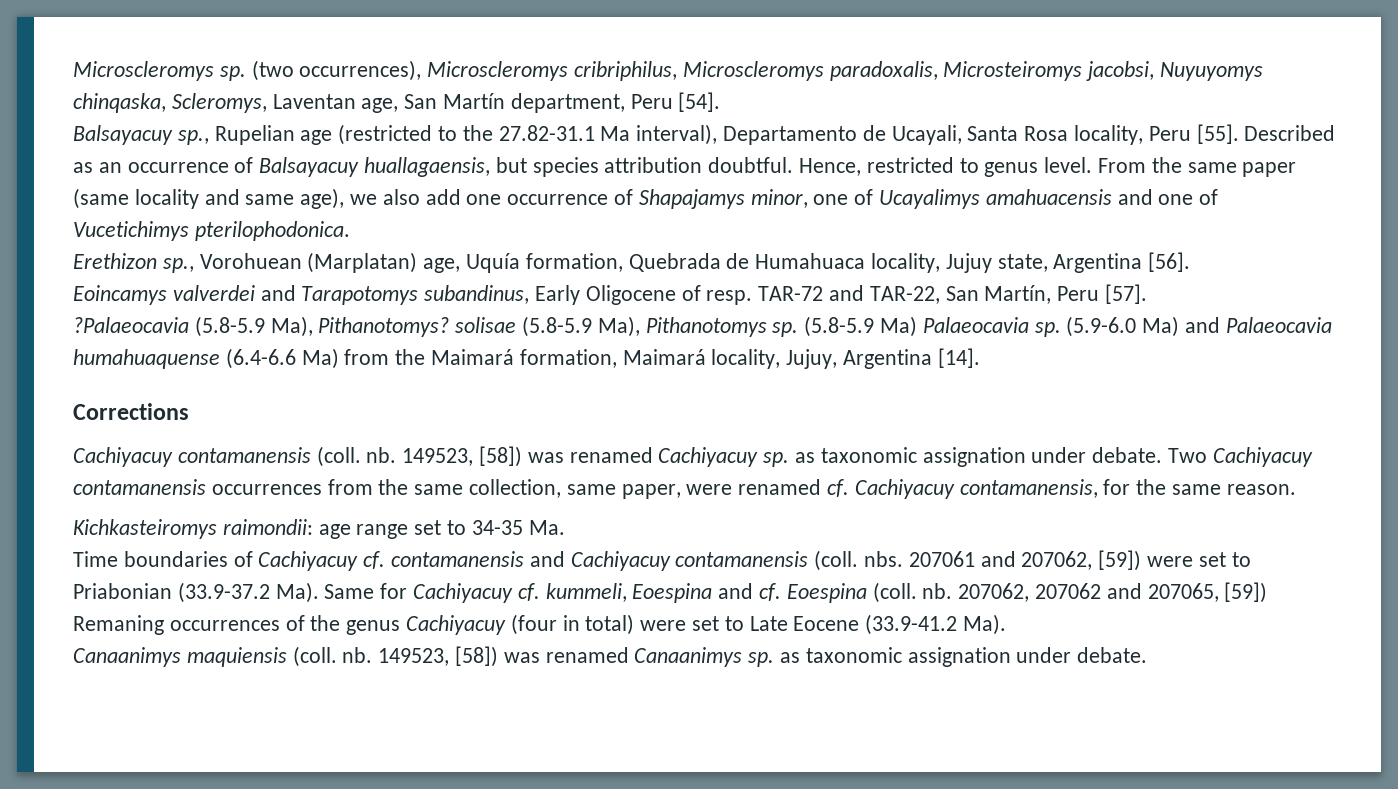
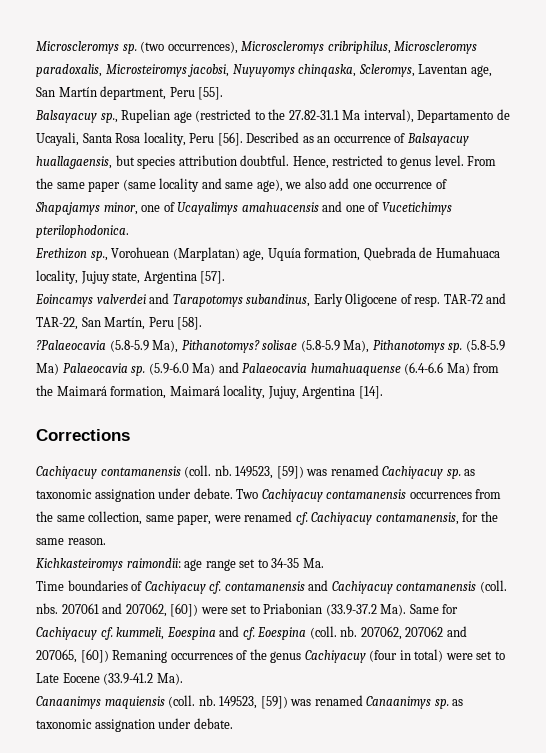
- (two occurrences), Microscleromys cribriphilus, Microscleromys paradoxalis, Microsteiromys jacobsi, Nuyuyomys chinqaska, Scleromys, Laventan age, San Martín department, Peru [54].
+ (two occurrences), Microscleromys cribriphilus, Microscleromys paradoxalis, Microsteiromys jacobsi, Nuyuyomys chinqaska, Scleromys, Laventan age, San Martín department, Peru [55].
- Balsayacuy sp., Rupelian age (restricted to the 27.82-31.1 Ma interval), Departamento de Ucayali, Santa Rosa locality, Peru [55].
+ Balsayacuy sp., Rupelian age (restricted to the 27.82-31.1 Ma interval), Departamento de Ucayali, Santa Rosa locality, Peru [56].
- Erethizon sp., Vorohuean (Marplatan) age, Uquía formation, Quebrada de Humahuaca locality, Jujuy state, Argentina [56].
+ Erethizon sp., Vorohuean (Marplatan) age, Uquía formation, Quebrada de Humahuaca locality, Jujuy state, Argentina [57].
- Eoincamys valverdei and Tarapotomys subandinus, Early Oligocene of resp. TAR-72 and TAR-22, San Martín, Peru [57].
+ Eoincamys valverdei and Tarapotomys subandinus, Early Oligocene of resp. TAR-72 and TAR-22, San Martín, Peru [58].
- 149523, [58]) was renamed Cachiyacuy sp. as taxonomic assignation under debate.
+ 149523, [59]) was renamed Cachiyacuy sp. as taxonomic assignation under debate.
- 207061 and 207062, [59]) were set to Priabonian (33.9-37.2 Ma). Same for Cachiyacuy cf. kummeli, Eoespina and cf. Eoespina (coll. nb.
+ 207061 and 207062, [60]) were set to Priabonian (33.9-37.2 Ma). Same for Cachiyacuy cf. kummeli, Eoespina and cf. Eoespina (coll. nb.
- 207062, 207062 and 207065, [59]) Remaning occurrences of the genus Cachiyacuy (four in total) were set to Late Eocene (33.9-41.2 Ma).
+ 207062, 207062 and 207065, [60]) Remaning occurrences of the genus Cachiyacuy (four in total) were set to Late Eocene (33.9-41.2 Ma).
- 149523, [58]) was renamed Canaanimys sp. as taxonomic assignation under debate.
+ 149523, [59]) was renamed Canaanimys sp. as taxonomic assignation under debate.

